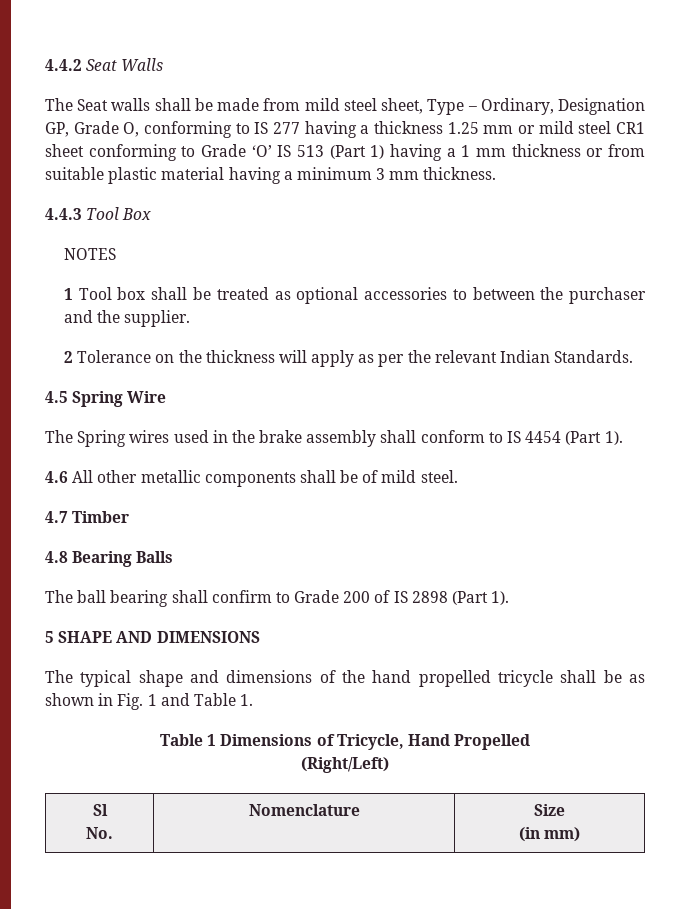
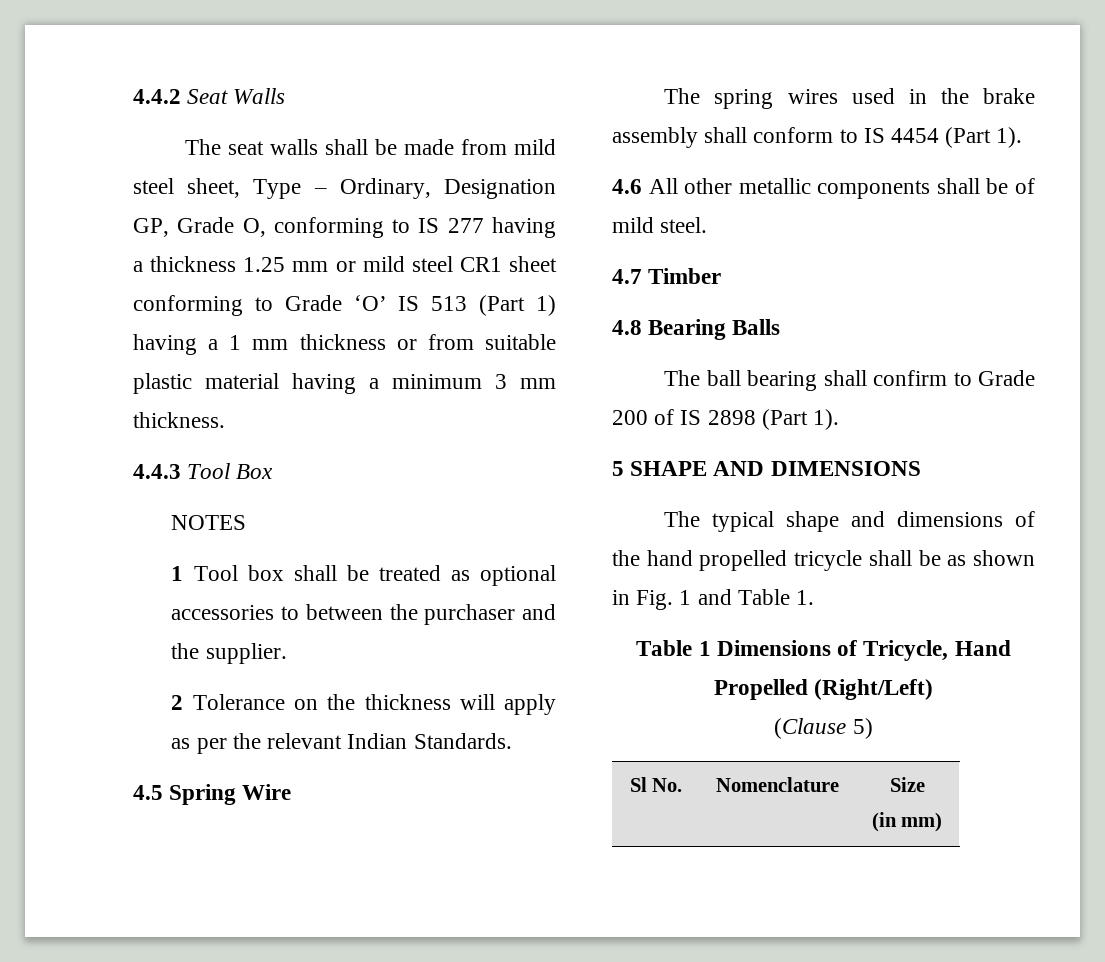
- The Seat walls shall be made from mild steel sheet, Type – Ordinary, Designation GP, Grade O, conforming to IS 277 having a thickness 1.25 mm or mild steel CR1 sheet conforming to Grade ‘O’ IS 513 (Part 1) having a 1 mm thickness or from suitable plastic material having a minimum 3 mm thickness.
+ The seat walls shall be made from mild steel sheet, Type – Ordinary, Designation GP, Grade O, conforming to IS 277 having a thickness 1.25 mm or mild steel CR1 sheet conforming to Grade ‘O’ IS 513 (Part 1) having a 1 mm thickness or from suitable plastic material having a minimum 3 mm thickness.
- The Spring wires used in the brake assembly shall conform to IS 4454 (Part 1).
+ The spring wires used in the brake assembly shall conform to IS 4454 (Part 1).
- Table 1 Dimensions of Tricycle, Hand Propelled
- (Right/Left)
+ Table 1 Dimensions of Tricycle, Hand Propelled (Right/Left)
+ (Clause 5)
- Sl
- No. | Nomenclature | Size
+ Sl No. | Nomenclature | Size

